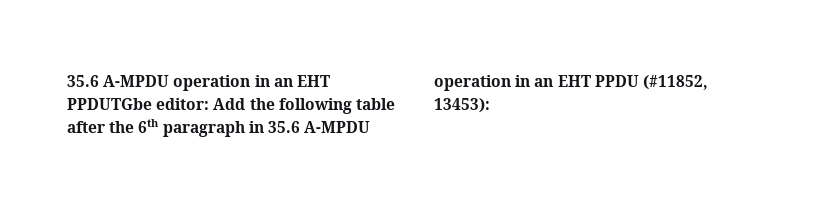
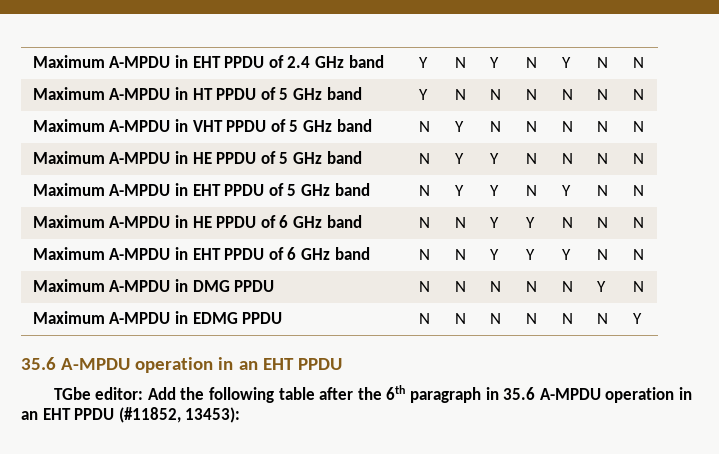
- 35.6 A-MPDU operation in an EHT PPDUTGbe editor: Add the following table after the 6th paragraph in 35.6 A-MPDU operation in an EHT PPDU (#11852, 13453):
+ Maximum A-MPDU in EHT PPDU of 2.4 GHz band | Y | N | Y | N | Y | N | N
+ Maximum A-MPDU in HT PPDU of 5 GHz band | Y | N | N | N | N | N | N
+ Maximum A-MPDU in VHT PPDU of 5 GHz band | N | Y | N | N | N | N | N
+ Maximum A-MPDU in HE PPDU of 5 GHz band | N | Y | Y | N | N | N | N
+ Maximum A-MPDU in EHT PPDU of 5 GHz band | N | Y | Y | N | Y | N | N
+ Maximum A-MPDU in HE PPDU of 6 GHz band | N | N | Y | Y | N | N | N
+ Maximum A-MPDU in EHT PPDU of 6 GHz band | N | N | Y | Y | Y | N | N
+ Maximum A-MPDU in DMG PPDU | N | N | N | N | N | Y | N
+ Maximum A-MPDU in EDMG PPDU | N | N | N | N | N | N | Y
+ 35.6 A-MPDU operation in an EHT PPDU
+ TGbe editor: Add the following table after the 6th paragraph in 35.6 A-MPDU operation in an EHT PPDU (#11852, 13453):

